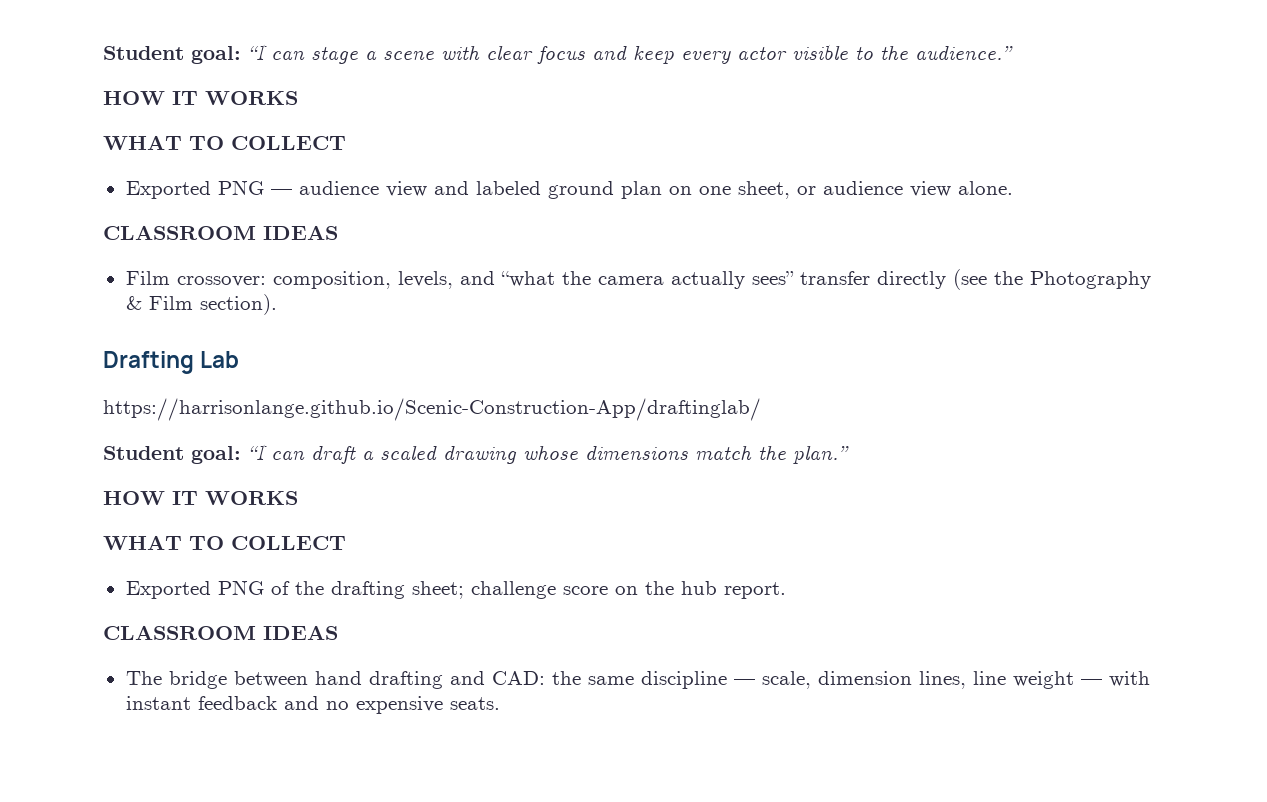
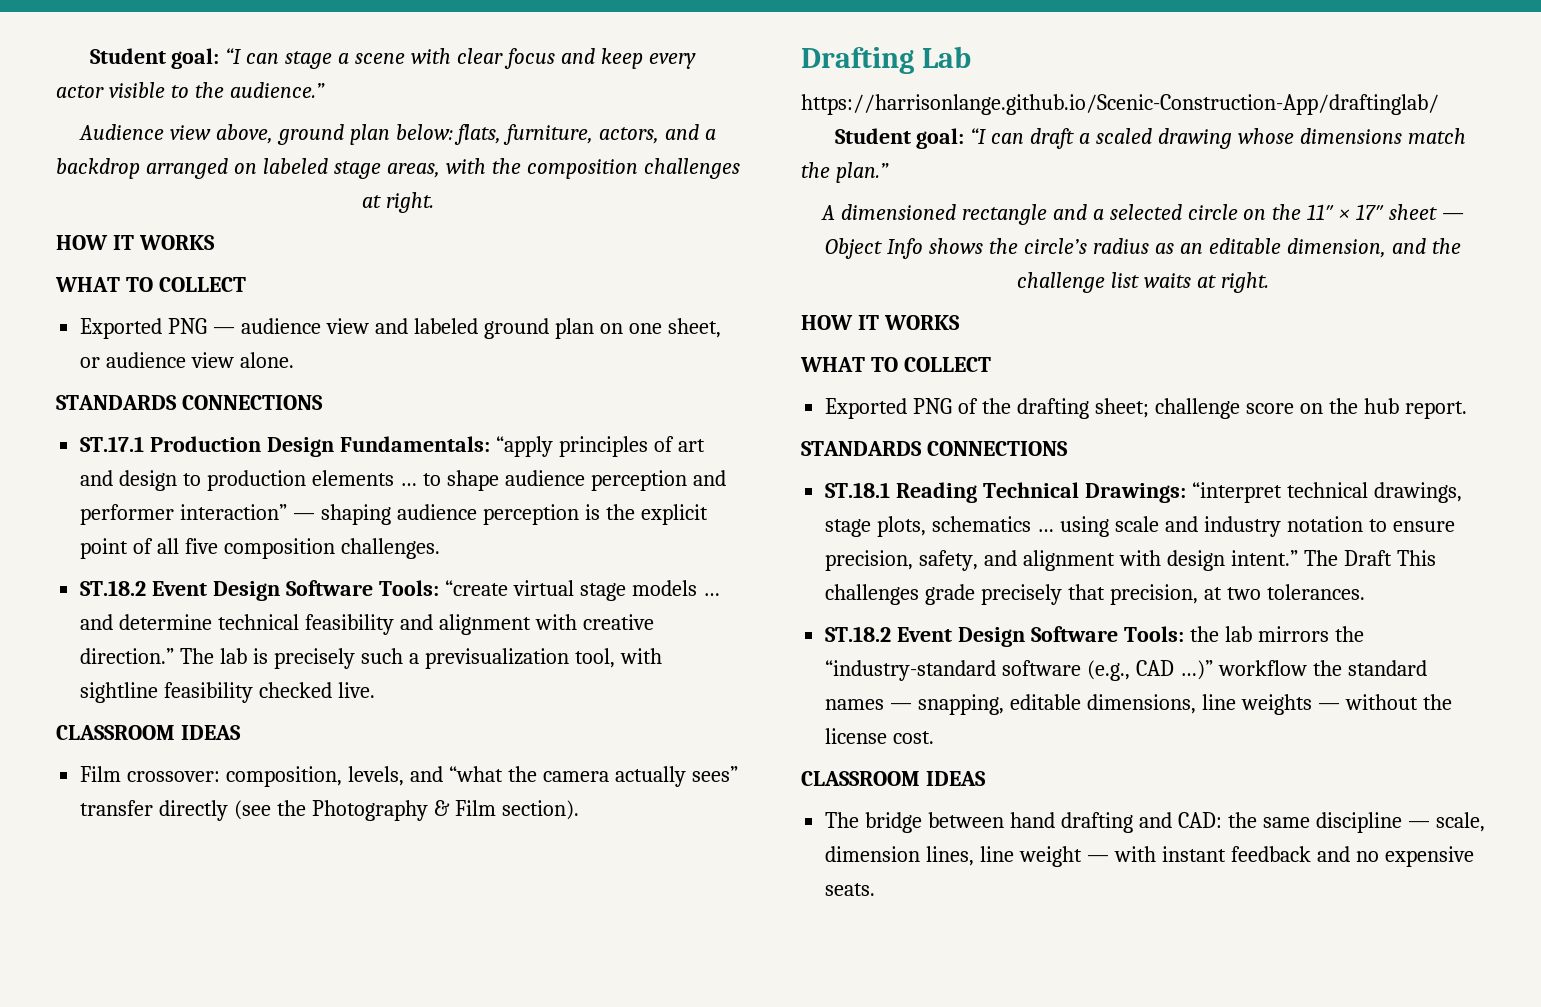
+ Audience view above, ground plan below: flats, furniture, actors, and a backdrop arranged on labeled stage areas, with the composition challenges at right.
  Exported PNG — audience view and labeled ground plan on one sheet, or audience view alone.
+ STANDARDS CONNECTIONS
+ ST.17.1 Production Design Fundamentals: “apply principles of art and design to production elements … to shape audience perception and performer interaction” — shaping audience perception is the explicit point of all five composition challenges.
+ ST.18.2 Event Design Software Tools: “create virtual stage models … and determine technical feasibility and alignment with creative direction.” The lab is precisely such a previsualization tool, with sightline feasibility checked live.
+ A dimensioned rectangle and a selected circle on the 11″ × 17″ sheet — Object Info shows the circle’s radius as an editable dimension, and the challenge list waits at right.
  Exported PNG of the drafting sheet; challenge score on the hub report.
+ STANDARDS CONNECTIONS
+ ST.18.1 Reading Technical Drawings: “interpret technical drawings, stage plots, schematics … using scale and industry notation to ensure precision, safety, and alignment with design intent.” The Draft This challenges grade precisely that precision, at two tolerances.
+ ST.18.2 Event Design Software Tools: the lab mirrors the “industry-standard software (e.g., CAD …)” workflow the standard names — snapping, editable dimensions, line weights — without the license cost.

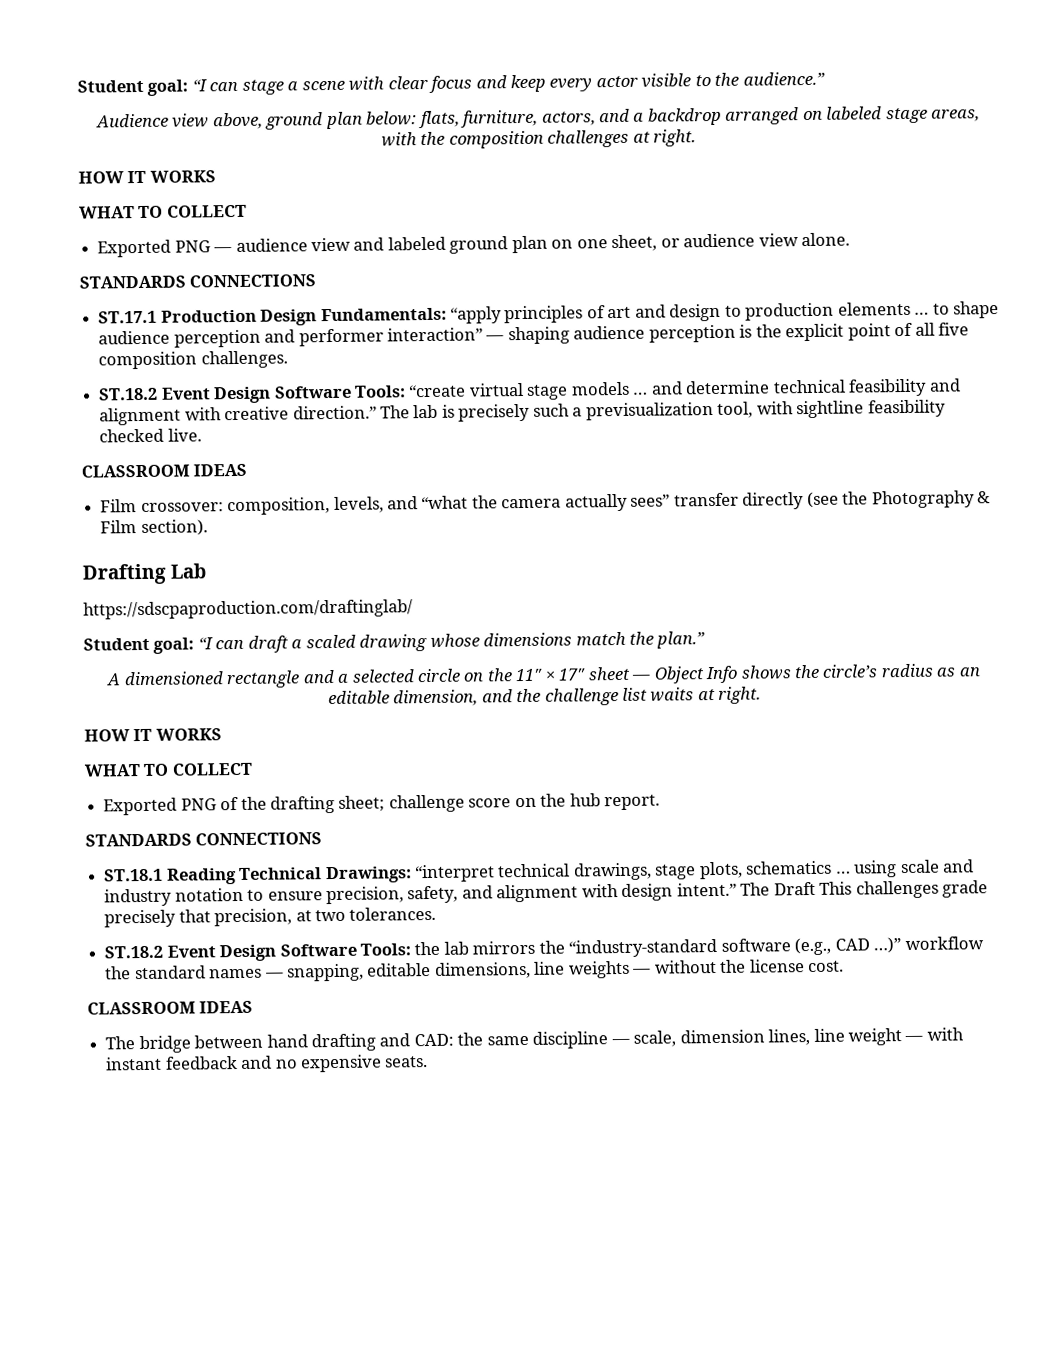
- https://harrisonlange.github.io/Scenic-Construction-App/draftinglab/
+ https://sdscpaproduction.com/draftinglab/

